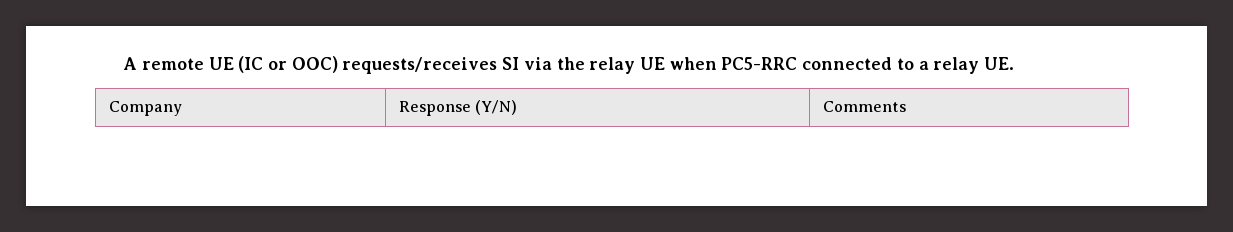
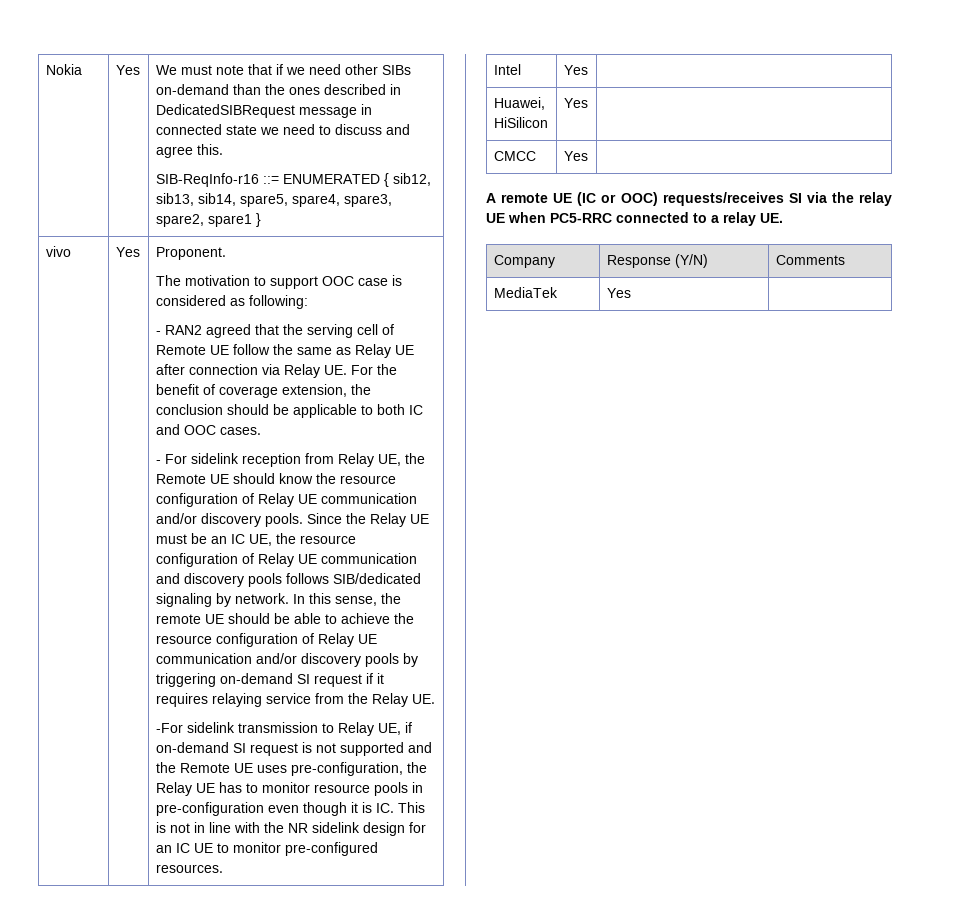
+ Nokia | Yes | We must note that if we need other SIBs on-demand than the ones described in DedicatedSIBRequest message in connected state we need to discuss and agree this.
+ SIB-ReqInfo-r16 ::= ENUMERATED { sib12, sib13, sib14, spare5, spare4, spare3, spare2, spare1 }
+ vivo | Yes | Proponent.
+ The motivation to support OOC case is considered as following:
+ - RAN2 agreed that the serving cell of Remote UE follow the same as Relay UE after connection via Relay UE. For the benefit of coverage extension, the conclusion should be applicable to both IC and OOC cases.
+ - For sidelink reception from Relay UE, the Remote UE should know the resource configuration of Relay UE communication and/or discovery pools. Since the Relay UE must be an IC UE, the resource configuration of Relay UE communication and discovery pools follows SIB/dedicated signaling by network. In this sense, the remote UE should be able to achieve the resource configuration of Relay UE communication and/or discovery pools by triggering on-demand SI request if it requires relaying service from the Relay UE.
+ -For sidelink transmission to Relay UE, if on-demand SI request is not supported and the Remote UE uses pre-configuration, the Relay UE has to monitor resource pools in pre-configuration even though it is IC. This is not in line with the NR sidelink design for an IC UE to monitor pre-configured resources.
+ Intel | Yes |
+ Huawei, HiSilicon | Yes |
+ CMCC | Yes |
+ MediaTek | Yes |

